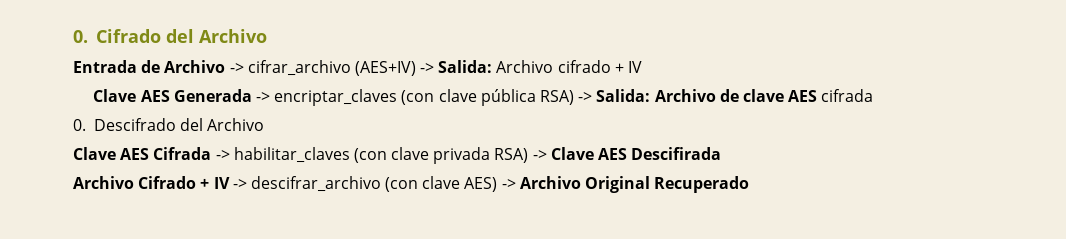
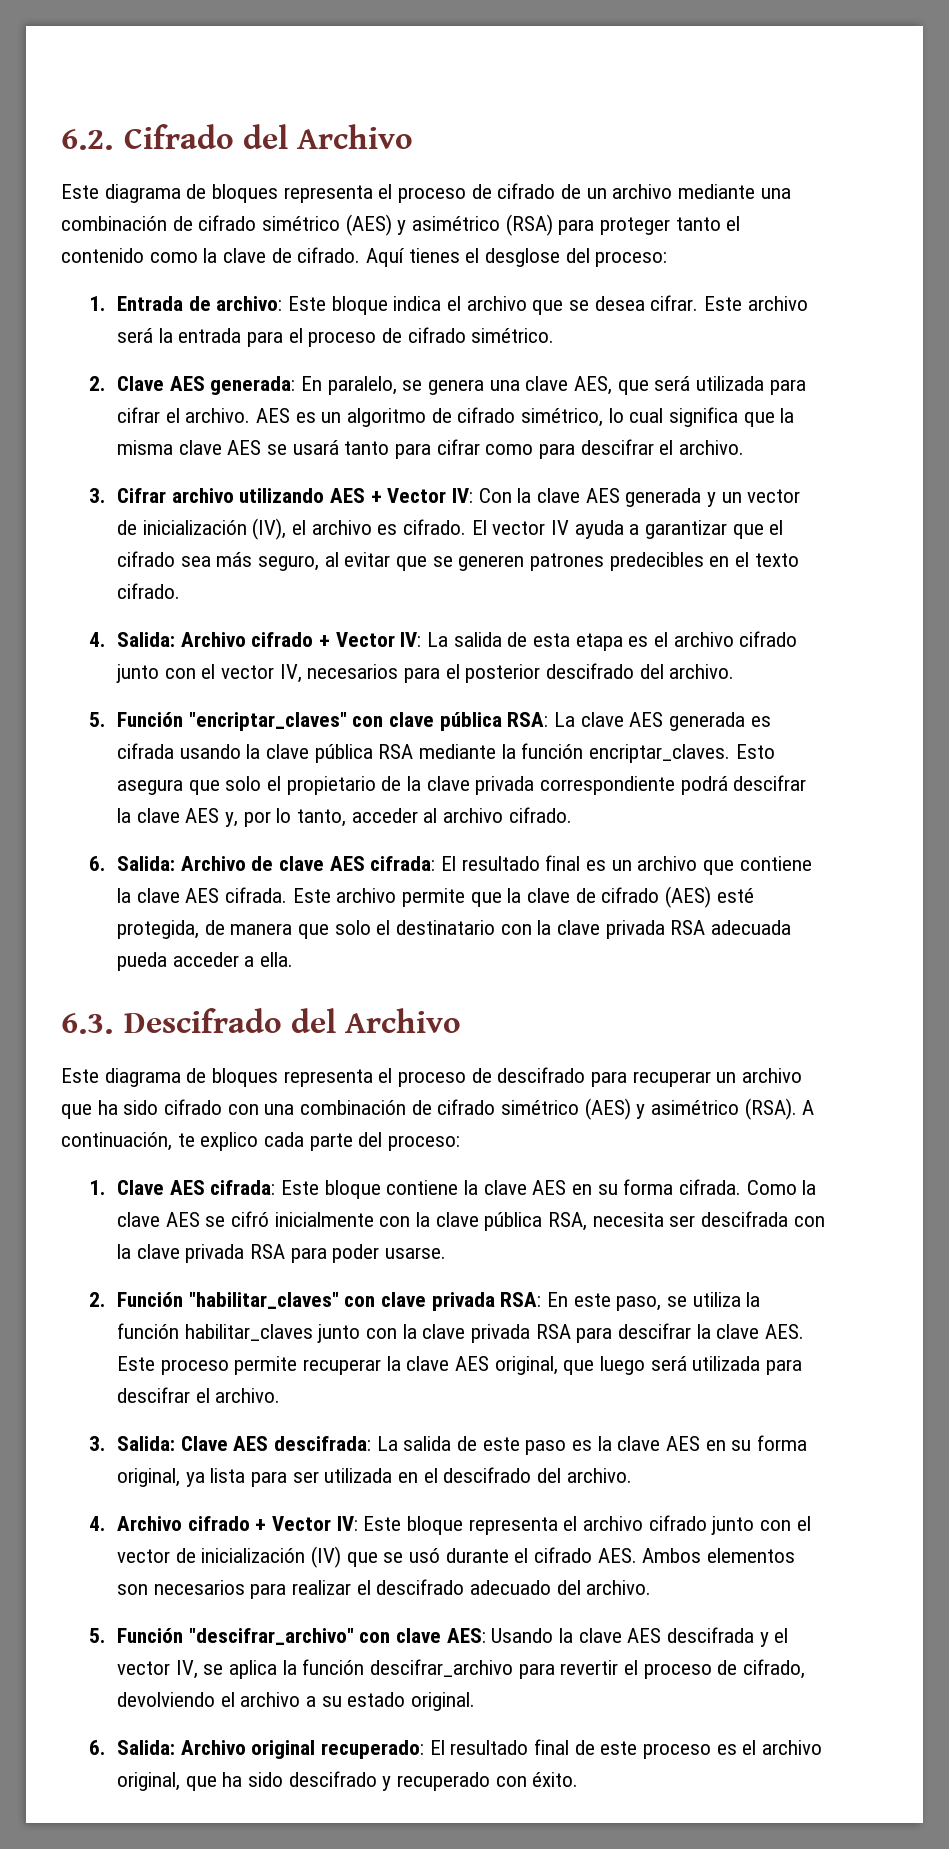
- 0. Cifrado del Archivo
+ 6.2. Cifrado del Archivo
- Entrada de Archivo -> cifrar_archivo (AES+IV) -> Salida: Archivo cifrado + IV
- Clave AES Generada -> encriptar_claves (con clave pública RSA) -> Salida: Archivo de clave AES cifrada
- 0. Descifrado del Archivo
- Clave AES Cifrada -> habilitar_claves (con clave privada RSA) -> Clave AES Descifirada
- Archivo Cifrado + IV -> descifrar_archivo (con clave AES) -> Archivo Original Recuperado
+ Este diagrama de bloques representa el proceso de cifrado de un archivo mediante una combinación de cifrado simétrico (AES) y asimétrico (RSA) para proteger tanto el contenido como la clave de cifrado. Aquí tienes el desglose del proceso:
+ 1. Entrada de archivo: Este bloque indica el archivo que se desea cifrar. Este archivo será la entrada para el proceso de cifrado simétrico.
+ 2. Clave AES generada: En paralelo, se genera una clave AES, que será utilizada para cifrar el archivo. AES es un algoritmo de cifrado simétrico, lo cual significa que la misma clave AES se usará tanto para cifrar como para descifrar el archivo.
+ 3. Cifrar archivo utilizando AES + Vector IV: Con la clave AES generada y un vector de inicialización (IV), el archivo es cifrado. El vector IV ayuda a garantizar que el cifrado sea más seguro, al evitar que se generen patrones predecibles en el texto cifrado.
+ 4. Salida: Archivo cifrado + Vector IV: La salida de esta etapa es el archivo cifrado junto con el vector IV, necesarios para el posterior descifrado del archivo.
+ 5. Función "encriptar_claves" con clave pública RSA: La clave AES generada es cifrada usando la clave pública RSA mediante la función encriptar_claves. Esto asegura que solo el propietario de la clave privada correspondiente podrá descifrar la clave AES y, por lo tanto, acceder al archivo cifrado.
+ 6. Salida: Archivo de clave AES cifrada: El resultado final es un archivo que contiene la clave AES cifrada. Este archivo permite que la clave de cifrado (AES) esté protegida, de manera que solo el destinatario con la clave privada RSA adecuada pueda acceder a ella.
+ 6.3. Descifrado del Archivo
+ Este diagrama de bloques representa el proceso de descifrado para recuperar un archivo que ha sido cifrado con una combinación de cifrado simétrico (AES) y asimétrico (RSA). A continuación, te explico cada parte del proceso:
+ 1. Clave AES cifrada: Este bloque contiene la clave AES en su forma cifrada. Como la clave AES se cifró inicialmente con la clave pública RSA, necesita ser descifrada con la clave privada RSA para poder usarse.
+ 2. Función "habilitar_claves" con clave privada RSA: En este paso, se utiliza la función habilitar_claves junto con la clave privada RSA para descifrar la clave AES. Este proceso permite recuperar la clave AES original, que luego será utilizada para descifrar el archivo.
+ 3. Salida: Clave AES descifrada: La salida de este paso es la clave AES en su forma original, ya lista para ser utilizada en el descifrado del archivo.
+ 4. Archivo cifrado + Vector IV: Este bloque representa el archivo cifrado junto con el vector de inicialización (IV) que se usó durante el cifrado AES. Ambos elementos son necesarios para realizar el descifrado adecuado del archivo.
+ 5. Función "descifrar_archivo" con clave AES: Usando la clave AES descifrada y el vector IV, se aplica la función descifrar_archivo para revertir el proceso de cifrado, devolviendo el archivo a su estado original.
+ 6. Salida: Archivo original recuperado: El resultado final de este proceso es el archivo original, que ha sido descifrado y recuperado con éxito.

